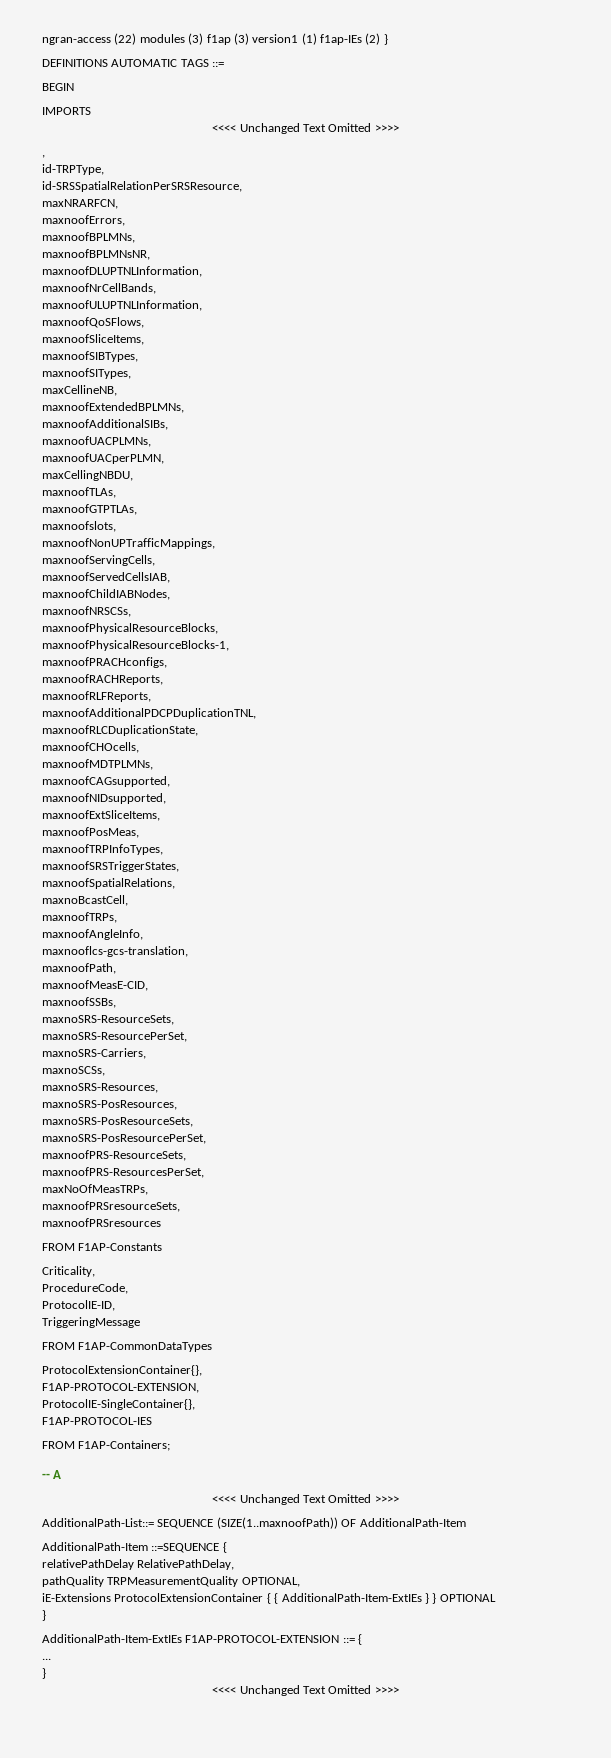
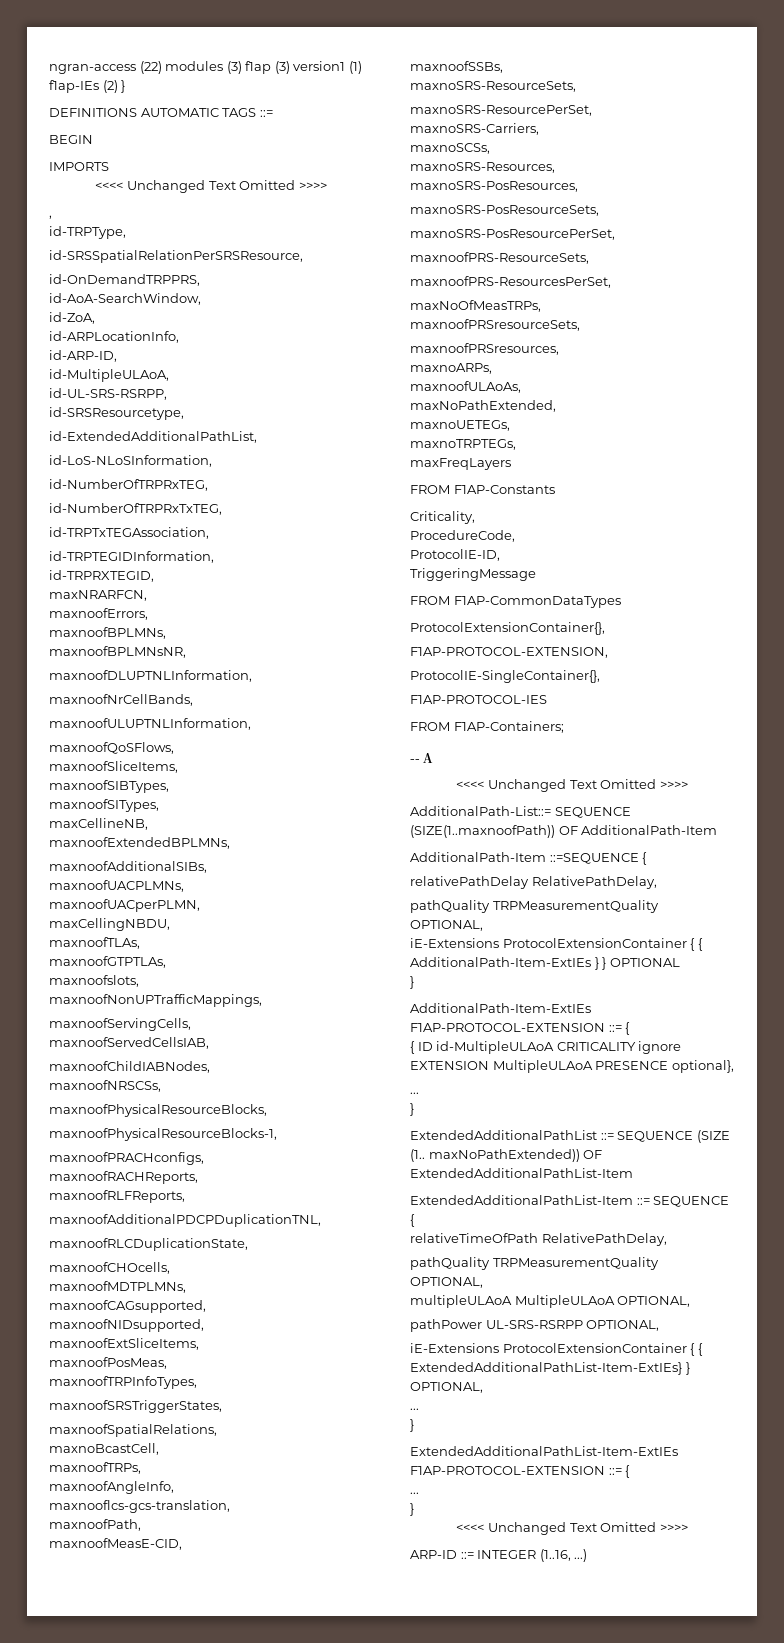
+ id-OnDemandTRPPRS,
+ id-AoA-SearchWindow,
+ id-ZoA,
+ id-ARPLocationInfo,
+ id-ARP-ID,
+ id-MultipleULAoA,
+ id-UL-SRS-RSRPP,
+ id-SRSResourcetype,
+ id-ExtendedAdditionalPathList,
+ id-LoS-NLoSInformation,
+ id-NumberOfTRPRxTEG,
+ id-NumberOfTRPRxTxTEG,
+ id-TRPTxTEGAssociation,
+ id-TRPTEGIDInformation,
+ id-TRPRXTEGID,
- maxnoofPRSresources
+ maxnoofPRSresources,
+ maxnoARPs,
+ maxnoofULAoAs,
+ maxNoPathExtended,
+ maxnoUETEGs,
+ maxnoTRPTEGs,
+ maxFreqLayers
+ { ID id-MultipleULAoA CRITICALITY ignore EXTENSION MultipleULAoA PRESENCE optional},
+ ...
+ }
+ ExtendedAdditionalPathList ::= SEQUENCE (SIZE (1.. maxNoPathExtended)) OF ExtendedAdditionalPathList-Item
+ ExtendedAdditionalPathList-Item ::= SEQUENCE {
+ relativeTimeOfPath RelativePathDelay,
+ pathQuality TRPMeasurementQuality OPTIONAL,
+ multipleULAoA MultipleULAoA OPTIONAL,
+ pathPower UL-SRS-RSRPP OPTIONAL,
+ iE-Extensions ProtocolExtensionContainer { { ExtendedAdditionalPathList-Item-ExtIEs} } OPTIONAL,
+ ...
+ }
+ ExtendedAdditionalPathList-Item-ExtIEs F1AP-PROTOCOL-EXTENSION ::= {
+ ARP-ID ::= INTEGER (1..16, ...)

